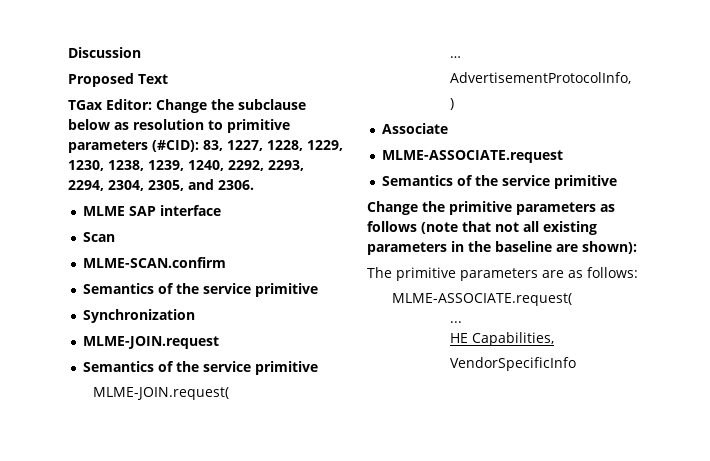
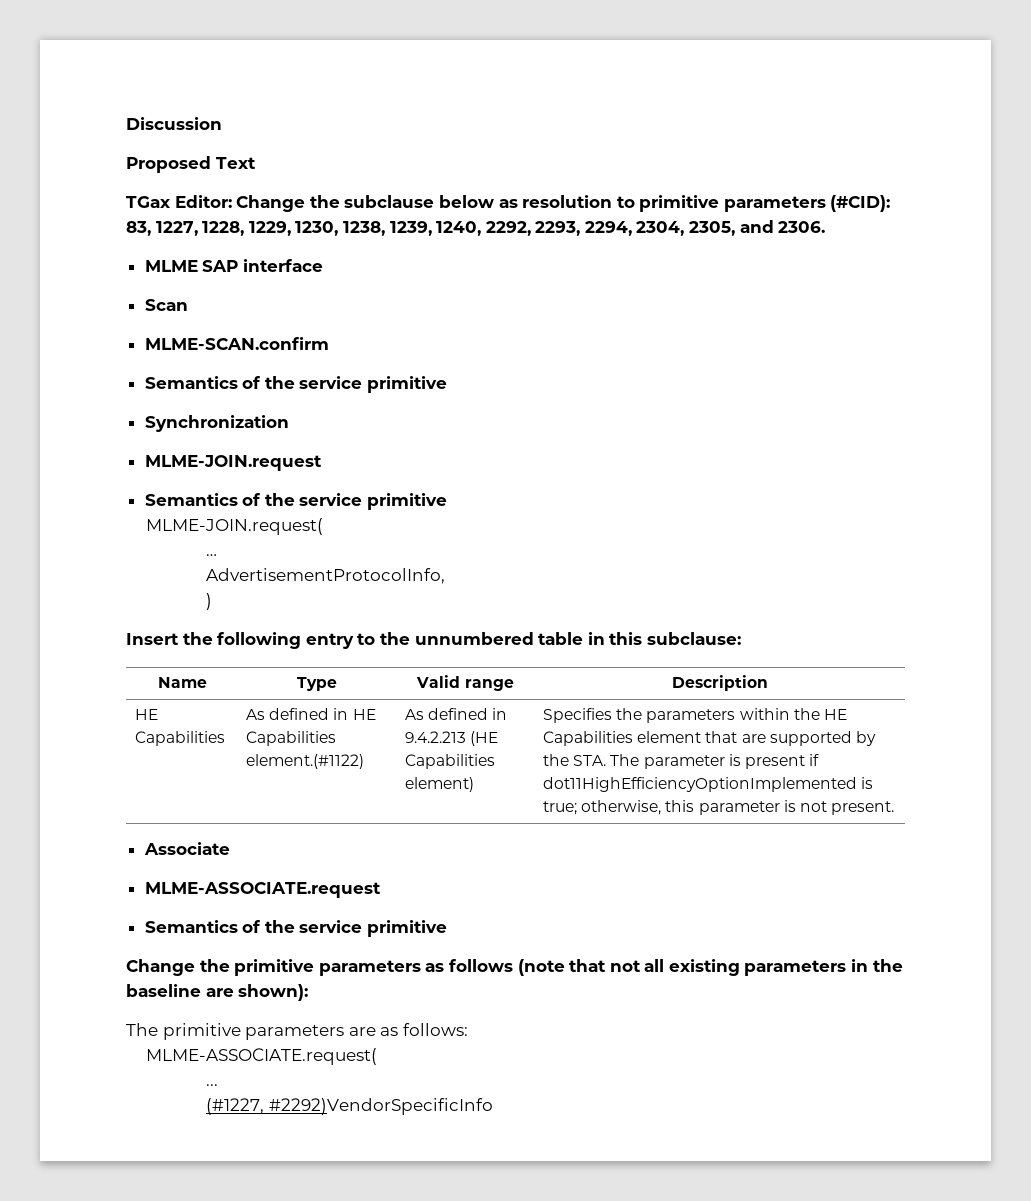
+ Insert the following entry to the unnumbered table in this subclause:
+ Name | Type | Valid range | Description
+ HE Capabilities | As defined in HE Capabilities element.(#1122) | As defined in 9.4.2.213 (HE Capabilities element) | Specifies the parameters within the HE Capabilities element that are supported by the STA. The parameter is present if dot11HighEfficiencyOptionImplemented is true; otherwise, this parameter is not present.
- HE Capabilities,
- VendorSpecificInfo
+ (#1227, #2292)VendorSpecificInfo

